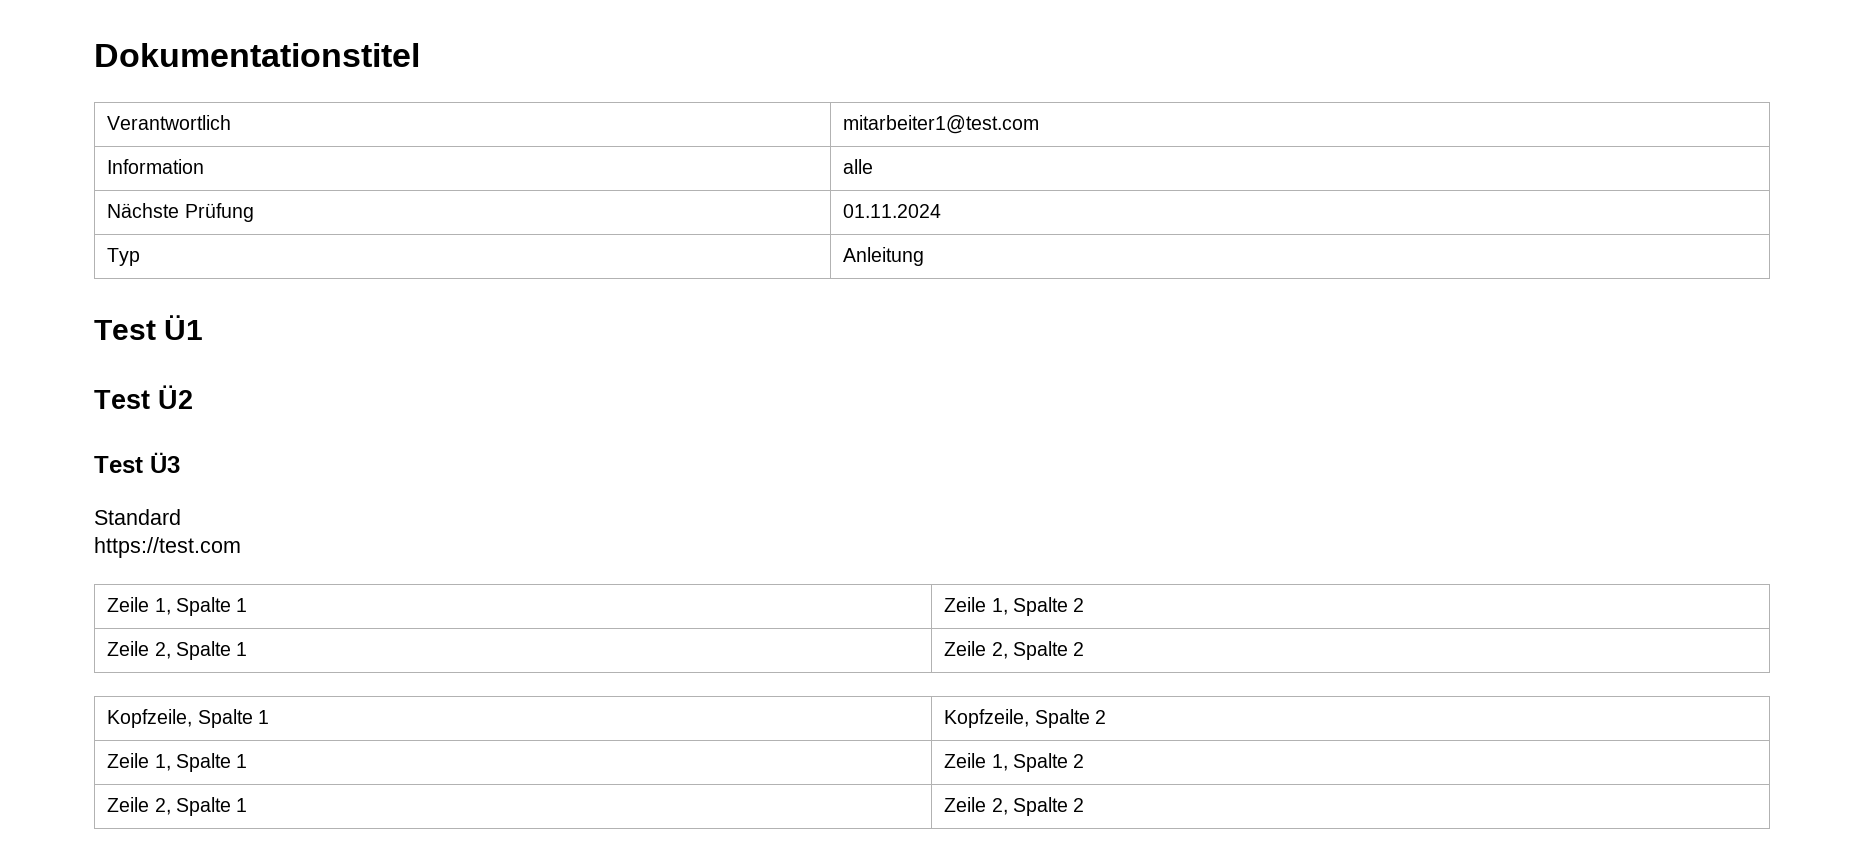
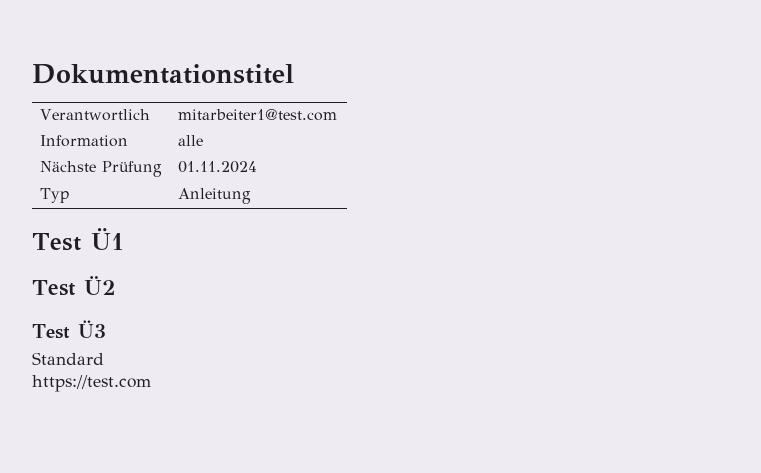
  https://test.com
- Zeile 1, Spalte 1 | Zeile 1, Spalte 2
- Zeile 2, Spalte 1 | Zeile 2, Spalte 2
- Kopfzeile, Spalte 1 | Kopfzeile, Spalte 2
- Zeile 1, Spalte 1 | Zeile 1, Spalte 2
- Zeile 2, Spalte 1 | Zeile 2, Spalte 2

